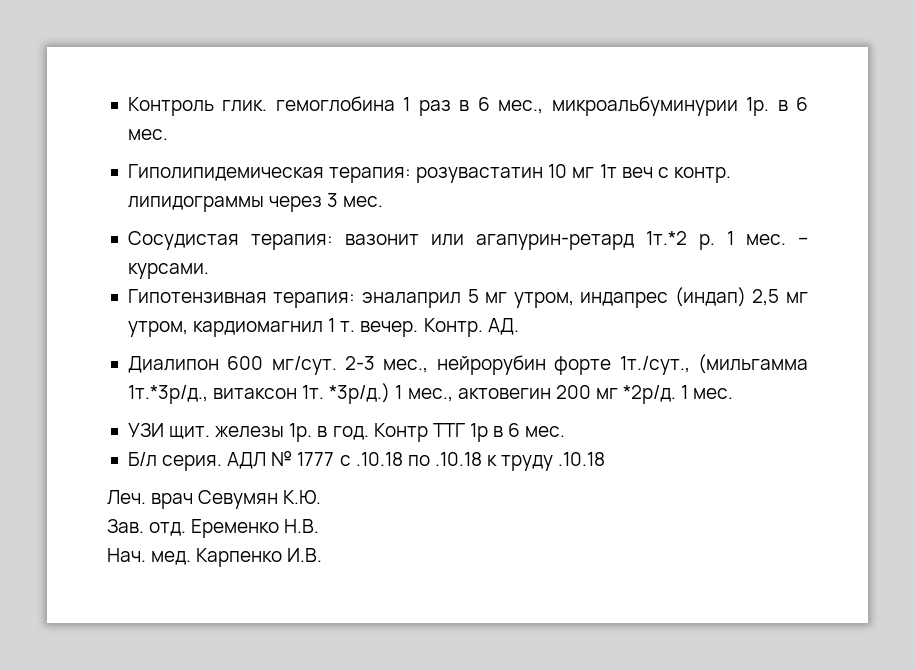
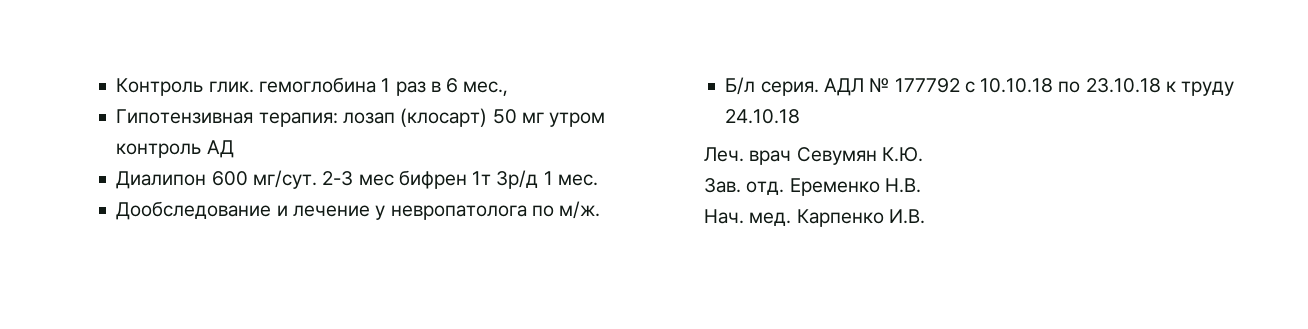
- Контроль глик. гемоглобина 1 раз в 6 мес., микроальбуминурии 1р. в 6 мес.
- Гиполипидемическая терапия: розувастатин 10 мг 1т веч с контр. липидограммы через 3 мес.
- Сосудистая терапия: вазонит или агапурин-ретард 1т.*2 р. 1 мес. – курсами.
- Гипотензивная терапия: эналаприл 5 мг утром, индапрес (индап) 2,5 мг утром, кардиомагнил 1 т. вечер. Контр. АД.
- Диалипон 600 мг/сут. 2-3 мес., нейрорубин форте 1т./сут., (мильгамма 1т.*3р/д., витаксон 1т. *3р/д.) 1 мес., актовегин 200 мг *2р/д. 1 мес.
- УЗИ щит. железы 1р. в год. Контр ТТГ 1р в 6 мес.
+ Контроль глик. гемоглобина 1 раз в 6 мес.,
+ Гипотензивная терапия: лозап (клосарт) 50 мг утром контроль АД
+ Диалипон 600 мг/сут. 2-3 мес бифрен 1т 3р/д 1 мес.
+ Дообследование и лечение у невропатолога по м/ж.
- АДЛ № 1777 с .10.18 по .10.18 к труду .10.18
+ АДЛ № 177792 с 10.10.18 по 23.10.18 к труду 24.10.18

